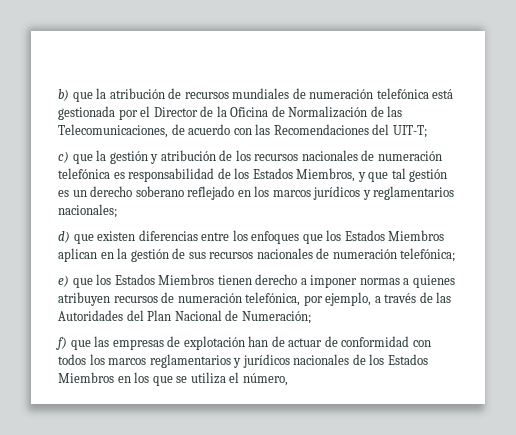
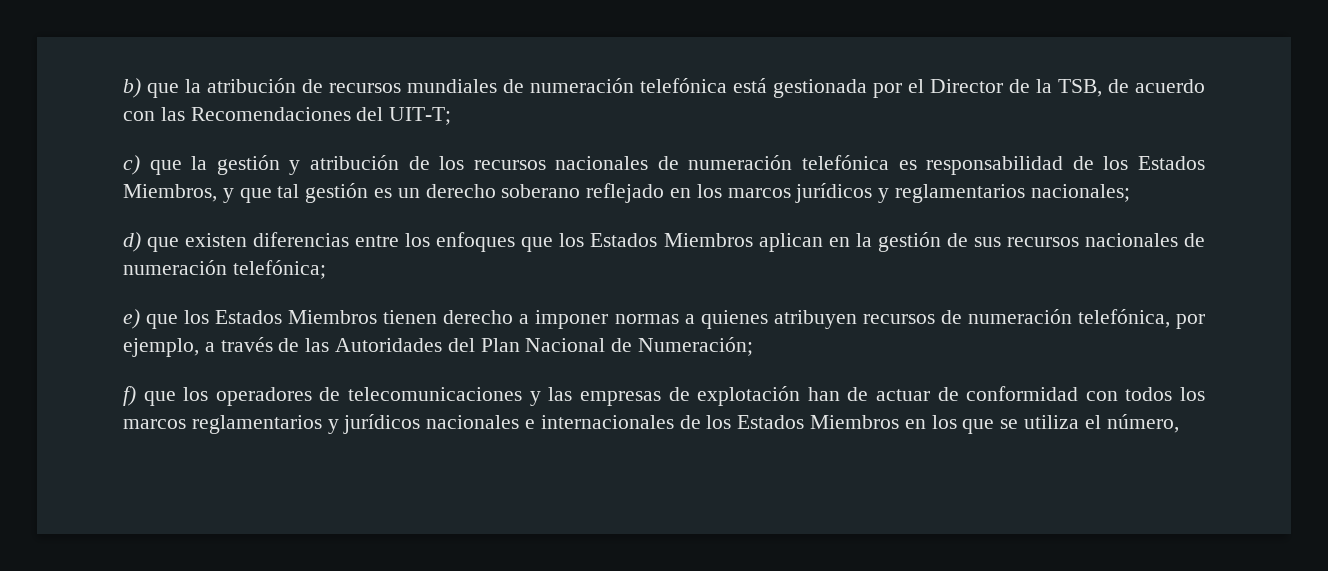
- b) que la atribución de recursos mundiales de numeración telefónica está gestionada por el Director de la Oficina de Normalización de las Telecomunicaciones, de acuerdo con las Recomendaciones del UIT-T;
+ b) que la atribución de recursos mundiales de numeración telefónica está gestionada por el Director de la TSB, de acuerdo con las Recomendaciones del UIT-T;
- f) que las empresas de explotación han de actuar de conformidad con todos los marcos reglamentarios y jurídicos nacionales de los Estados Miembros en los que se utiliza el número,
+ f) que los operadores de telecomunicaciones y las empresas de explotación han de actuar de conformidad con todos los marcos reglamentarios y jurídicos nacionales e internacionales de los Estados Miembros en los que se utiliza el número,

